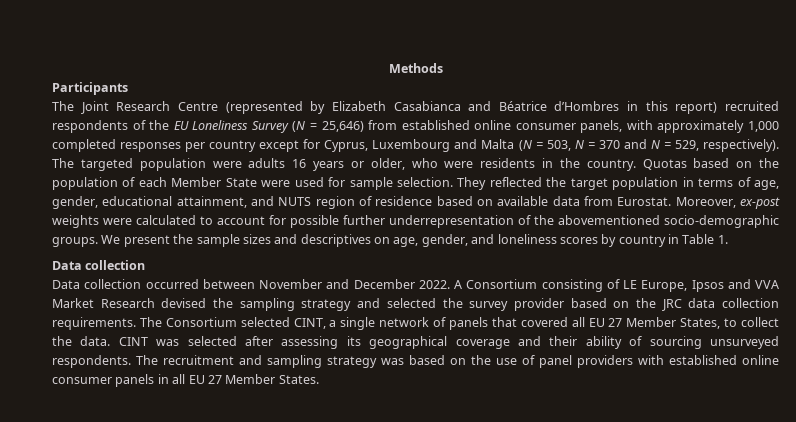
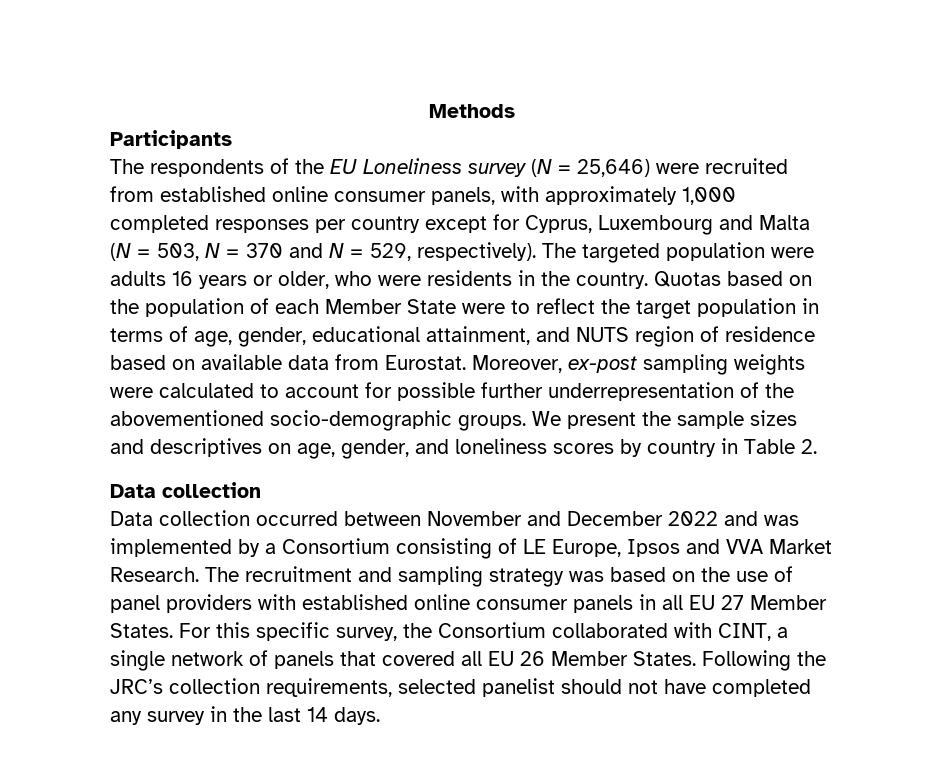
- The Joint Research Centre (represented by Elizabeth Casabianca and Béatrice d’Hombres in this report) recruited respondents of the EU Loneliness Survey (N = 25,646) from established online consumer panels, with approximately 1,000 completed responses per country except for Cyprus, Luxembourg and Malta (N = 503, N = 370 and N = 529, respectively).
+ The respondents of the EU Loneliness survey (N = 25,646) were recruited from established online consumer panels, with approximately 1,000 completed responses per country except for Cyprus, Luxembourg and Malta (N = 503, N = 370 and N = 529, respectively).
- Quotas based on the population of each Member State were used for sample selection. They reflected the target population in terms of age, gender, educational attainment, and NUTS region of residence based on available data from Eurostat.
+ Quotas based on the population of each Member State were to reflect the target population in terms of age, gender, educational attainment, and NUTS region of residence based on available data from Eurostat.
- Moreover, ex-post weights were calculated to account for possible further underrepresentation of the abovementioned socio-demographic groups.
+ Moreover, ex-post sampling weights were calculated to account for possible further underrepresentation of the abovementioned socio-demographic groups.
- We present the sample sizes and descriptives on age, gender, and loneliness scores by country in Table 1.
+ We present the sample sizes and descriptives on age, gender, and loneliness scores by country in Table 2.
- Data collection occurred between November and December 2022. A Consortium consisting of LE Europe, Ipsos and VVA Market Research devised the sampling strategy and selected the survey provider based on the JRC data collection requirements. The Consortium selected CINT, a single network of panels that covered all EU 27 Member States, to collect the data. CINT was selected after assessing its geographical coverage and their ability of sourcing unsurveyed respondents.
+ Data collection occurred between November and December 2022 and was implemented by a Consortium consisting of LE Europe, Ipsos and VVA Market Research.
+ For this specific survey, the Consortium collaborated with CINT, a single network of panels that covered all EU 26 Member States. Following the JRC’s collection requirements, selected panelist should not have completed any survey in the last 14 days.

